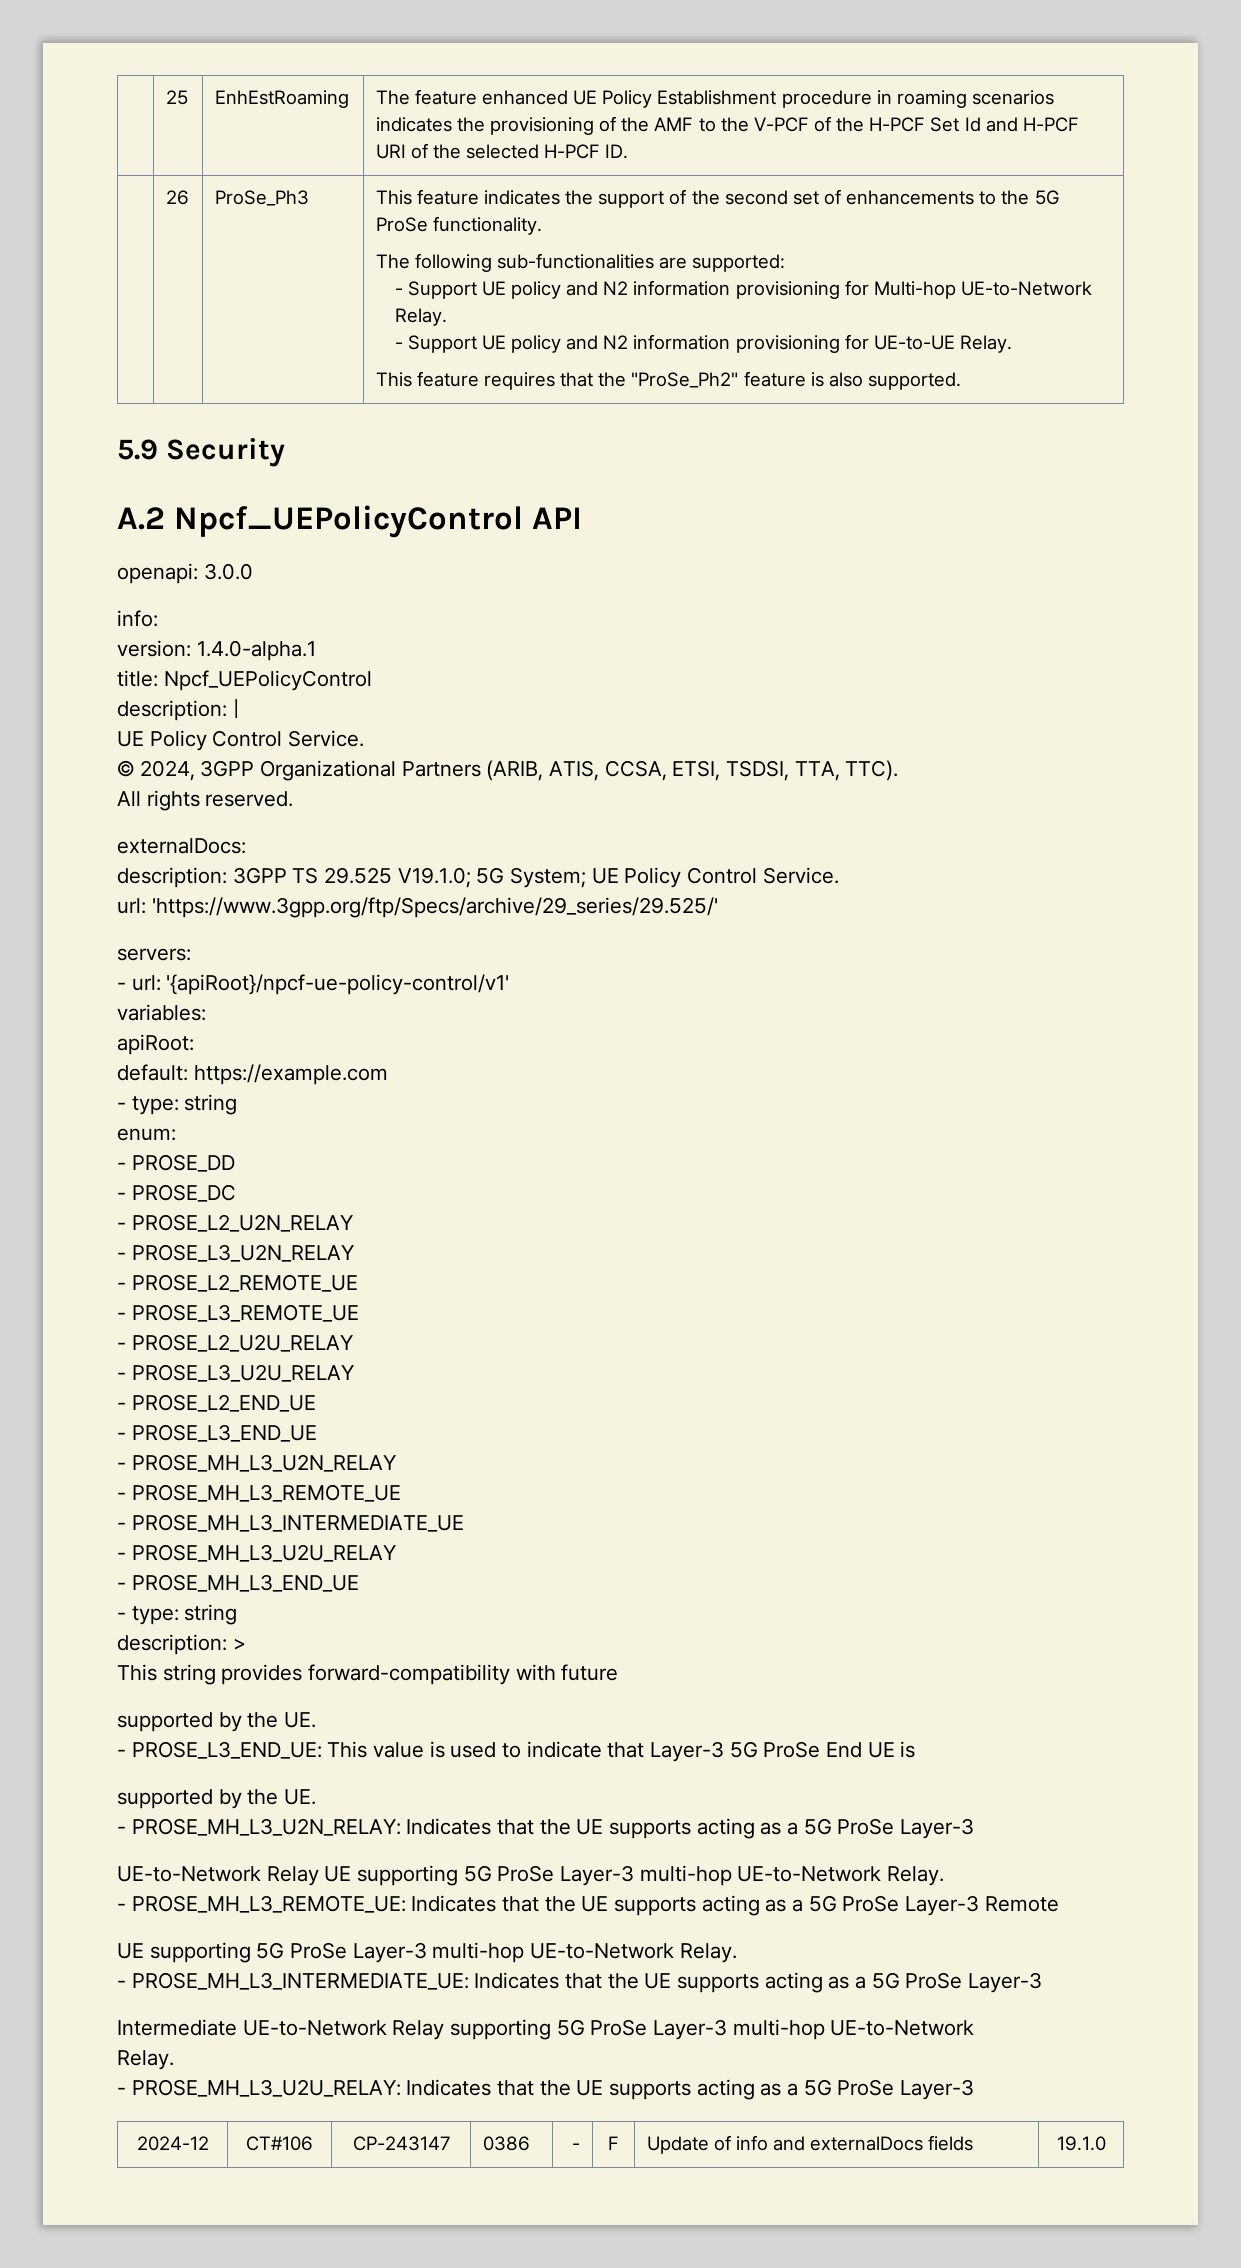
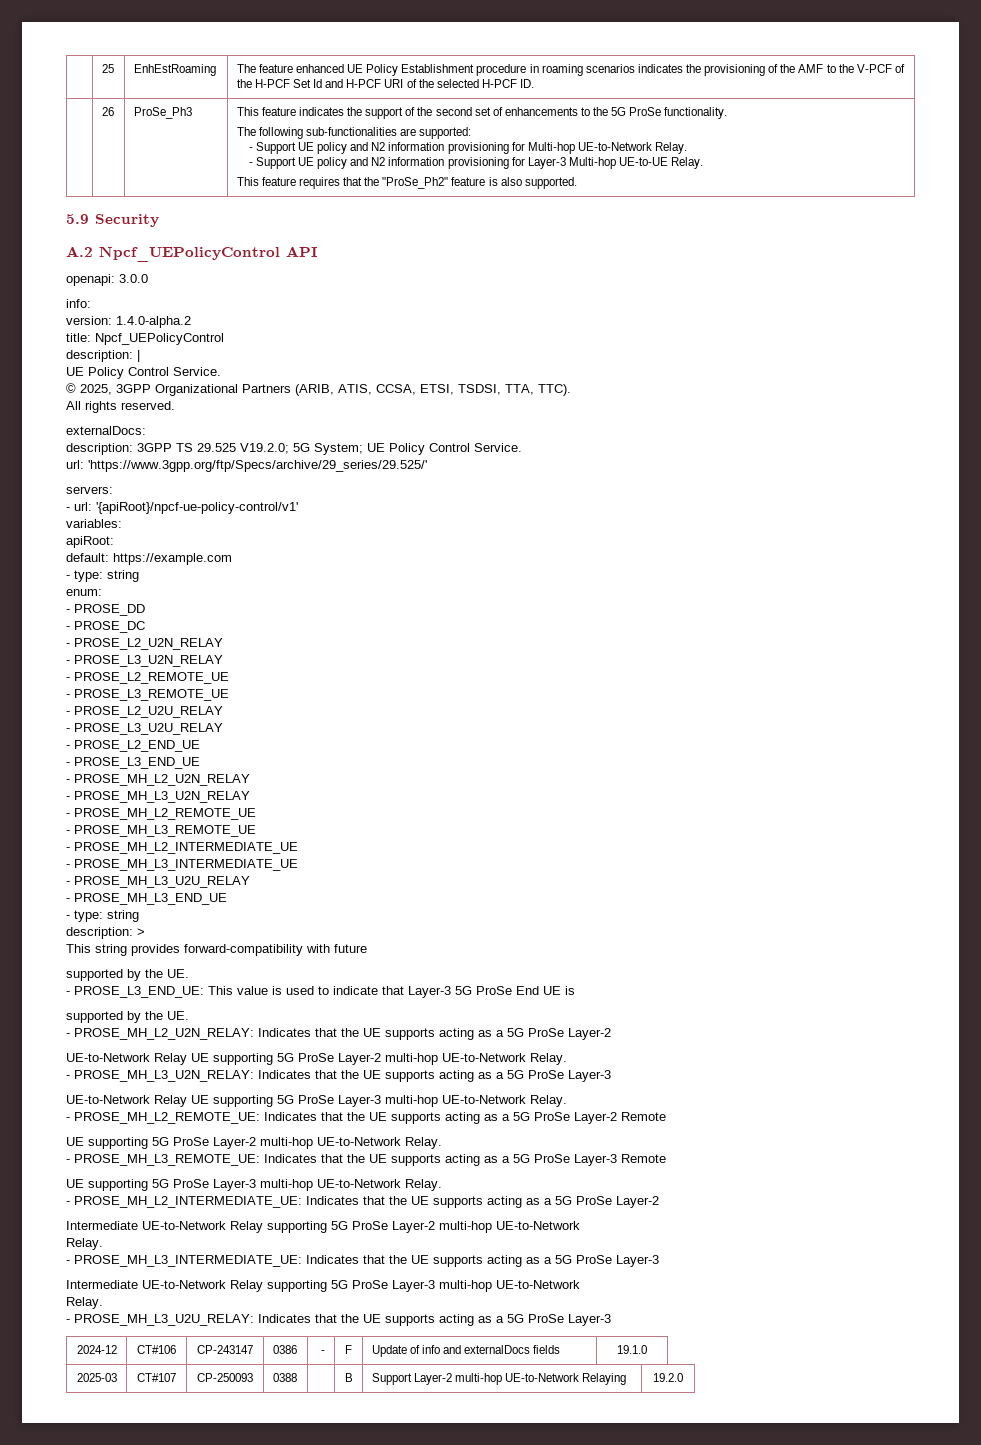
- - Support UE policy and N2 information provisioning for UE-to-UE Relay.
+ - Support UE policy and N2 information provisioning for Layer-3 Multi-hop UE-to-UE Relay.
- version: 1.4.0-alpha.1
+ version: 1.4.0-alpha.2
- © 2024, 3GPP Organizational Partners (ARIB, ATIS, CCSA, ETSI, TSDSI, TTA, TTC).
+ © 2025, 3GPP Organizational Partners (ARIB, ATIS, CCSA, ETSI, TSDSI, TTA, TTC).
- description: 3GPP TS 29.525 V19.1.0; 5G System; UE Policy Control Service.
+ description: 3GPP TS 29.525 V19.2.0; 5G System; UE Policy Control Service.
+ - PROSE_MH_L2_U2N_RELAY
+ - PROSE_MH_L2_REMOTE_UE
+ - PROSE_MH_L2_INTERMEDIATE_UE
+ - PROSE_MH_L2_U2N_RELAY: Indicates that the UE supports acting as a 5G ProSe Layer-2
+ UE-to-Network Relay UE supporting 5G ProSe Layer-2 multi-hop UE-to-Network Relay.
+ - PROSE_MH_L2_REMOTE_UE: Indicates that the UE supports acting as a 5G ProSe Layer-2 Remote
+ UE supporting 5G ProSe Layer-2 multi-hop UE-to-Network Relay.
+ - PROSE_MH_L2_INTERMEDIATE_UE: Indicates that the UE supports acting as a 5G ProSe Layer-2
+ Intermediate UE-to-Network Relay supporting 5G ProSe Layer-2 multi-hop UE-to-Network
+ Relay.
+ 2025-03 | CT#107 | CP-250093 | 0388 | | B | Support Layer-2 multi-hop UE-to-Network Relaying | 19.2.0

